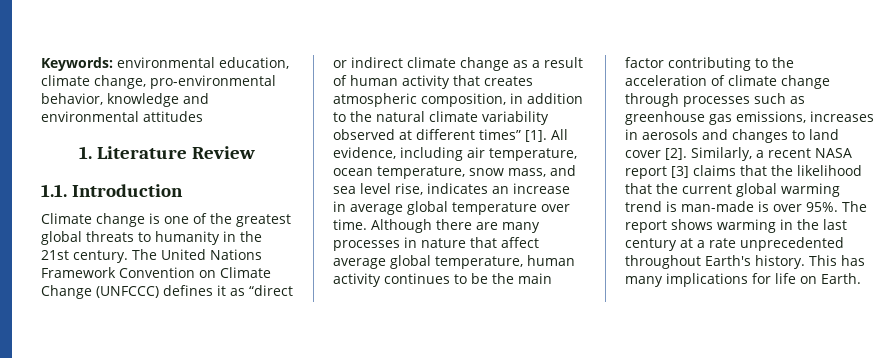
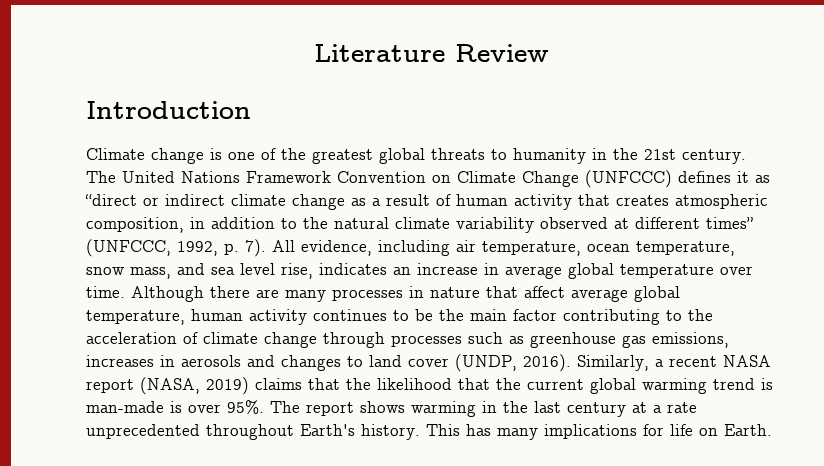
- Keywords: environmental education, climate change, pro-environmental behavior, knowledge and environmental attitudes
- 1. Literature Review
+ Literature Review
- 1.1. Introduction
+ Introduction
- The United Nations Framework Convention on Climate Change (UNFCCC) defines it as “direct or indirect climate change as a result of human activity that creates atmospheric composition, in addition to the natural climate variability observed at different times” [1].
+ The United Nations Framework Convention on Climate Change (UNFCCC) defines it as “direct or indirect climate change as a result of human activity that creates atmospheric composition, in addition to the natural climate variability observed at different times” (UNFCCC, 1992, p. 7).
- Although there are many processes in nature that affect average global temperature, human activity continues to be the main factor contributing to the acceleration of climate change through processes such as greenhouse gas emissions, increases in aerosols and changes to land cover [2].
+ Although there are many processes in nature that affect average global temperature, human activity continues to be the main factor contributing to the acceleration of climate change through processes such as greenhouse gas emissions, increases in aerosols and changes to land cover (UNDP, 2016).
- Similarly, a recent NASA report [3] claims that the likelihood that the current global warming trend is man-made is over 95%.
+ Similarly, a recent NASA report (NASA, 2019) claims that the likelihood that the current global warming trend is man-made is over 95%.

